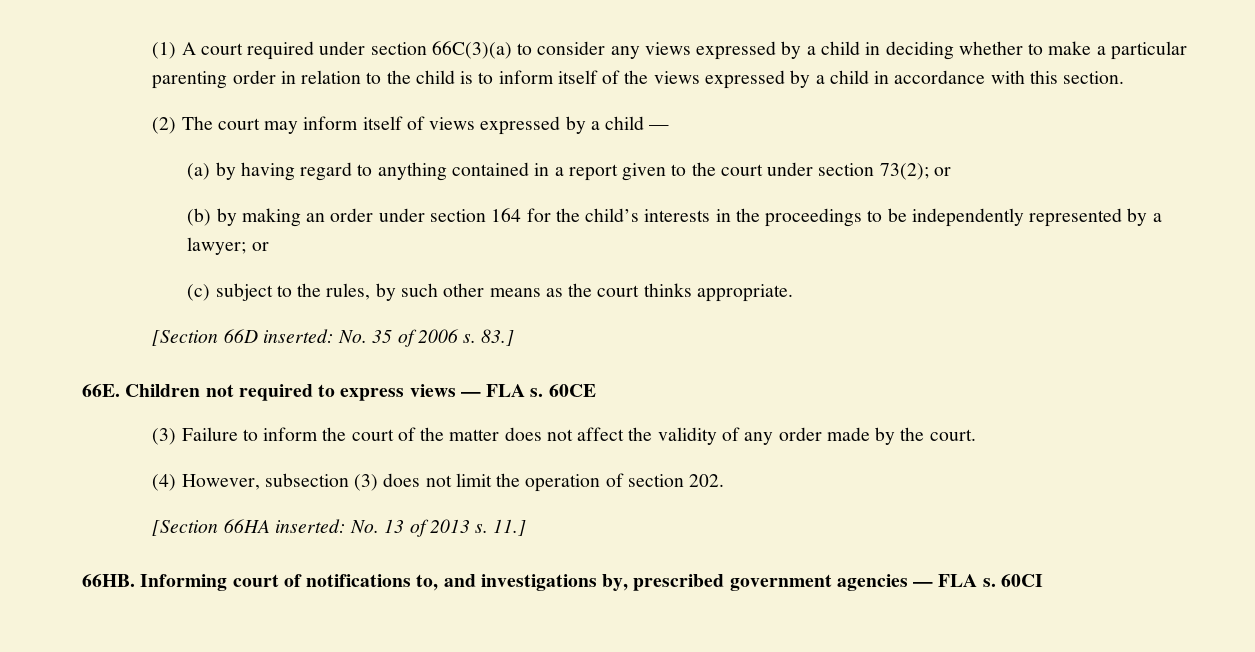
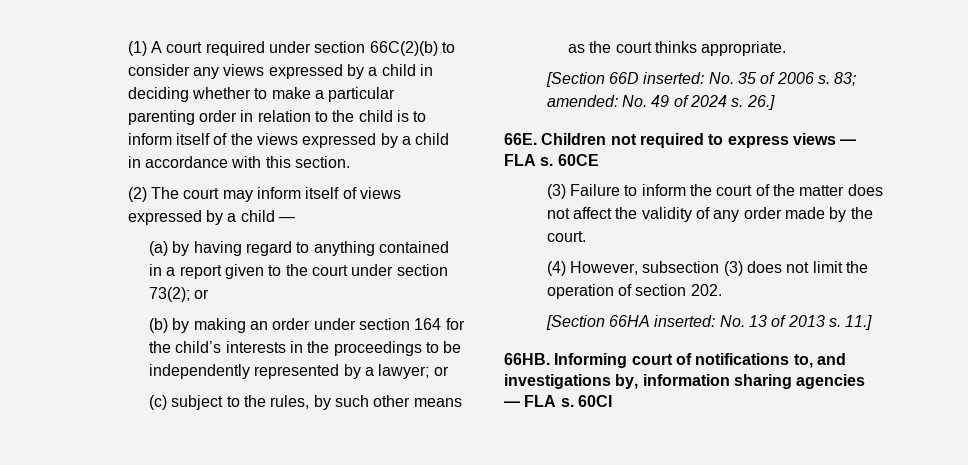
- (1) A court required under section 66C(3)(a) to consider any views expressed by a child in deciding whether to make a particular parenting order in relation to the child is to inform itself of the views expressed by a child in accordance with this section.
+ (1) A court required under section 66C(2)(b) to consider any views expressed by a child in deciding whether to make a particular parenting order in relation to the child is to inform itself of the views expressed by a child in accordance with this section.
- 83.]
+ 83; amended: No. 49 of 2024 s. 26.]
- Informing court of notifications to, and investigations by, prescribed government agencies — FLA s.
+ Informing court of notifications to, and investigations by, information sharing agencies — FLA s.

